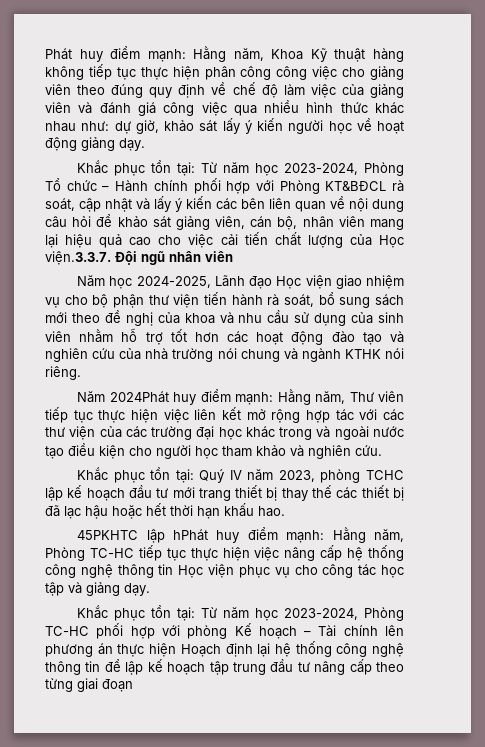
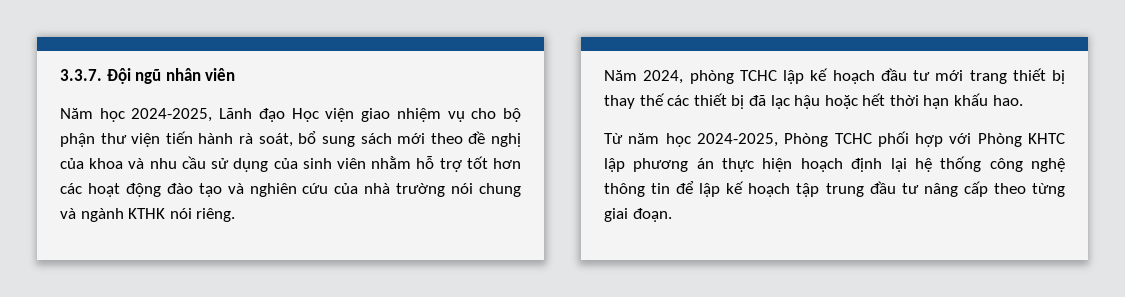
- Phát huy điểm mạnh: Hằng năm, Khoa Kỹ thuật hàng không tiếp tục thực hiện phân công công việc cho giảng viên theo đúng quy định về chế độ làm việc của giảng viên và đánh giá công việc qua nhiều hình thức khác nhau như: dự giờ, khảo sát lấy ý kiến người học về hoạt động giảng dạy.
- Khắc phục tồn tại: Từ năm học 2023-2024, Phòng Tổ chức – Hành chính phối hợp với Phòng KT&BĐCL rà soát, cập nhật và lấy ý kiến các bên liên quan về nội dung câu hỏi để khảo sát giảng viên, cán bộ, nhân viên mang lại hiệu quả cao cho việc cải tiến chất lượng của Học viện.3.3.7. Đội ngũ nhân viên
+ 3.3.7. Đội ngũ nhân viên
- Năm 2024Phát huy điểm mạnh: Hằng năm, Thư viên tiếp tục thực hiện việc liên kết mở rộng hợp tác với các thư viện của các trường đại học khác trong và ngoài nước tạo điều kiện cho người học tham khảo và nghiên cứu.
- Khắc phục tồn tại: Quý IV năm 2023, phòng TCHC lập kế hoạch đầu tư mới trang thiết bị thay thế các thiết bị đã lạc hậu hoặc hết thời hạn khấu hao.
+ Năm 2024, phòng TCHC lập kế hoạch đầu tư mới trang thiết bị thay thế các thiết bị đã lạc hậu hoặc hết thời hạn khấu hao.
- 45PKHTC lập hPhát huy điểm mạnh: Hằng năm, Phòng TC-HC tiếp tục thực hiện việc nâng cấp hệ thống công nghệ thông tin Học viện phục vụ cho công tác học tập và giảng dạy.
- Khắc phục tồn tại: Từ năm học 2023-2024, Phòng TC-HC phối hợp với phòng Kế hoạch – Tài chính lên phương án thực hiện Hoạch định lại hệ thống công nghệ thông tin để lập kế hoạch tập trung đầu tư nâng cấp theo từng giai đoạn
+ Từ năm học 2024-2025, Phòng TCHC phối hợp với Phòng KHTC lập phương án thực hiện hoạch định lại hệ thống công nghệ thông tin để lập kế hoạch tập trung đầu tư nâng cấp theo từng giai đoạn.

